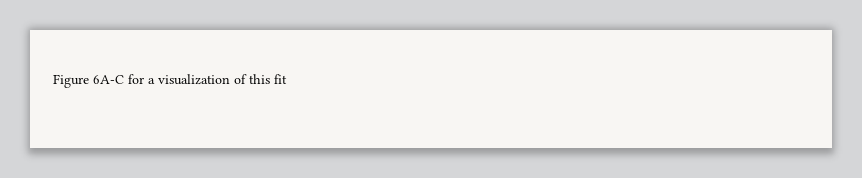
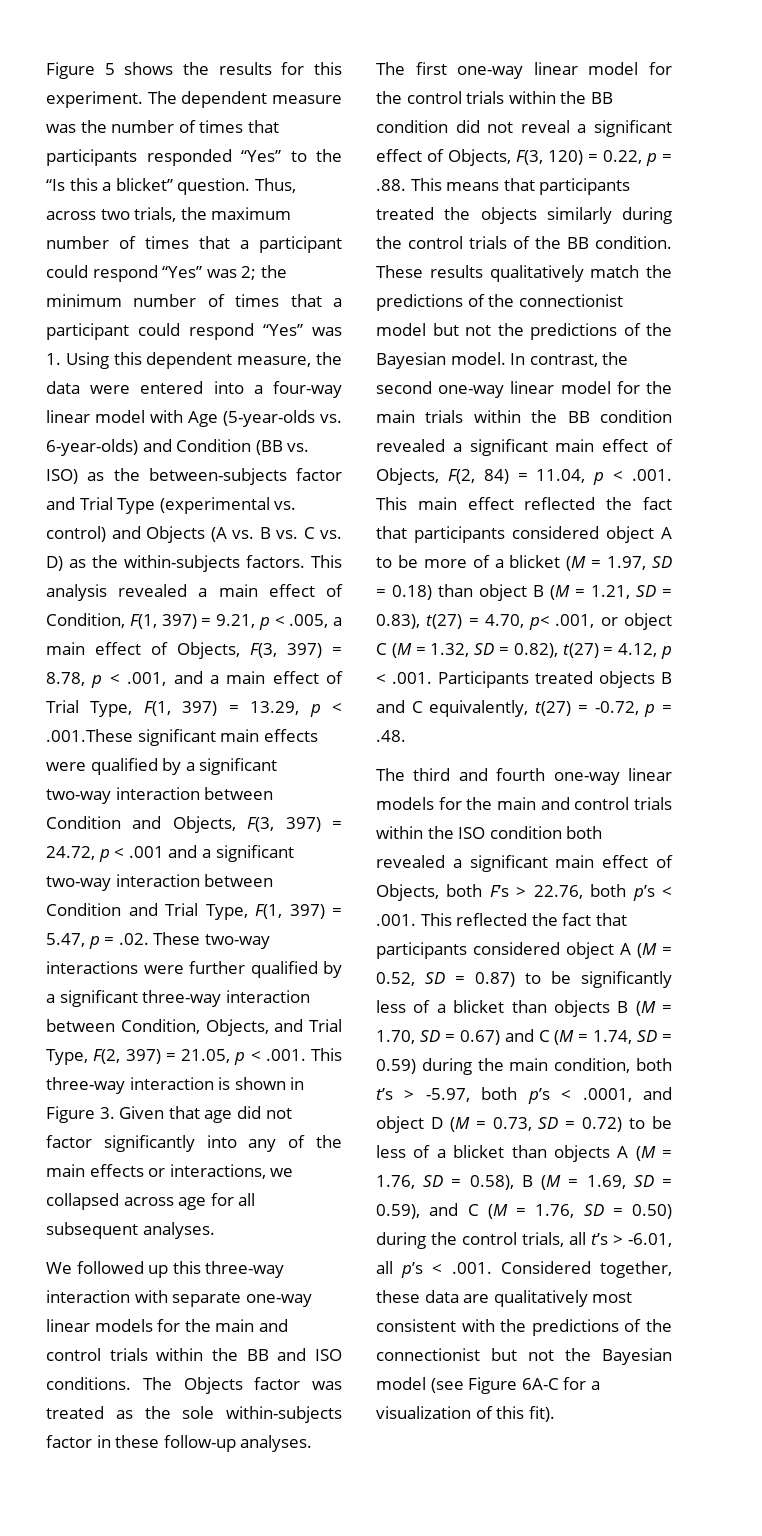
- Figure 6A-C for a visualization of this fit
+ Figure 5 shows the results for this experiment. The dependent measure was the number of times that participants responded “Yes” to the “Is this a blicket” question. Thus, across two trials, the maximum number of times that a participant could respond “Yes” was 2; the minimum number of times that a participant could respond “Yes” was 1. Using this dependent measure, the data were entered into a four-way linear model with Age (5-year-olds vs. 6-year-olds) and Condition (BB vs. ISO) as the between-subjects factor and Trial Type (experimental vs. control) and Objects (A vs. B vs. C vs. D) as the within-subjects factors. This analysis revealed a main effect of Condition, F(1, 397) = 9.21, p < .005, a main effect of Objects, F(3, 397) = 8.78, p < .001, and a main effect of Trial Type, F(1, 397) = 13.29, p < .001.These significant main effects were qualified by a significant two-way interaction between Condition and Objects, F(3, 397) = 24.72, p < .001 and a significant two-way interaction between Condition and Trial Type, F(1, 397) = 5.47, p = .02. These two-way interactions were further qualified by a significant three-way interaction between Condition, Objects, and Trial Type, F(2, 397) = 21.05, p < .001. This three-way interaction is shown in Figure 3. Given that age did not factor significantly into any of the main effects or interactions, we collapsed across age for all subsequent analyses.
+ We followed up this three-way interaction with separate one-way linear models for the main and control trials within the BB and ISO conditions. The Objects factor was treated as the sole within-subjects factor in these follow-up analyses. The first one-way linear model for the control trials within the BB condition did not reveal a significant effect of Objects, F(3, 120) = 0.22, p = .88. This means that participants treated the objects similarly during the control trials of the BB condition. These results qualitatively match the predictions of the connectionist model but not the predictions of the Bayesian model. In contrast, the second one-way linear model for the main trials within the BB condition revealed a significant main effect of Objects, F(2, 84) = 11.04, p < .001. This main effect reflected the fact that participants considered object A to be more of a blicket (M = 1.97, SD = 0.18) than object B (M = 1.21, SD = 0.83), t(27) = 4.70, p< .001, or object C (M = 1.32, SD = 0.82), t(27) = 4.12, p < .001. Participants treated objects B and C equivalently, t(27) = -0.72, p = .48.
+ The third and fourth one-way linear models for the main and control trials within the ISO condition both revealed a significant main effect of Objects, both F’s > 22.76, both p’s < .001. This reflected the fact that participants considered object A (M = 0.52, SD = 0.87) to be significantly less of a blicket than objects B (M = 1.70, SD = 0.67) and C (M = 1.74, SD = 0.59) during the main condition, both t’s > -5.97, both p’s < .0001, and object D (M = 0.73, SD = 0.72) to be less of a blicket than objects A (M = 1.76, SD = 0.58), B (M = 1.69, SD = 0.59), and C (M = 1.76, SD = 0.50) during the control trials, all t’s > -6.01, all p’s < .001. Considered together, these data are qualitatively most consistent with the predictions of the connectionist but not the Bayesian model (see Figure 6A-C for a visualization of this fit).

